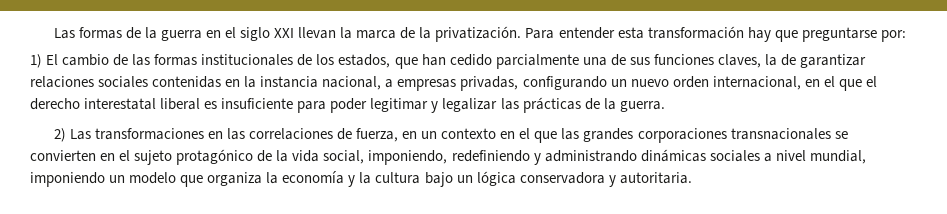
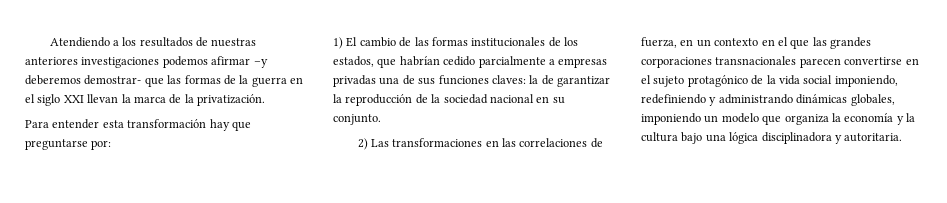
- Las formas de la guerra en el siglo XXI llevan la marca de la privatización. Para entender esta transformación hay que preguntarse por:
+ Atendiendo a los resultados de nuestras anteriores investigaciones podemos afirmar –y deberemos demostrar- que las formas de la guerra en el siglo XXI llevan la marca de la privatización.
+ Para entender esta transformación hay que preguntarse por:
- 1) El cambio de las formas institucionales de los estados, que han cedido parcialmente una de sus funciones claves, la de garantizar relaciones sociales contenidas en la instancia nacional, a empresas privadas, configurando un nuevo orden internacional, en el que el derecho interestatal liberal es insuficiente para poder legitimar y legalizar las prácticas de la guerra.
+ 1) El cambio de las formas institucionales de los estados, que habrían cedido parcialmente a empresas privadas una de sus funciones claves: la de garantizar la reproducción de la sociedad nacional en su conjunto.
- 2) Las transformaciones en las correlaciones de fuerza, en un contexto en el que las grandes corporaciones transnacionales se convierten en el sujeto protagónico de la vida social, imponiendo, redefiniendo y administrando dinámicas sociales a nivel mundial, imponiendo un modelo que organiza la economía y la cultura bajo un lógica conservadora y autoritaria.
+ 2) Las transformaciones en las correlaciones de fuerza, en un contexto en el que las grandes corporaciones transnacionales parecen convertirse en el sujeto protagónico de la vida social imponiendo, redefiniendo y administrando dinámicas globales, imponiendo un modelo que organiza la economía y la cultura bajo una lógica disciplinadora y autoritaria.

